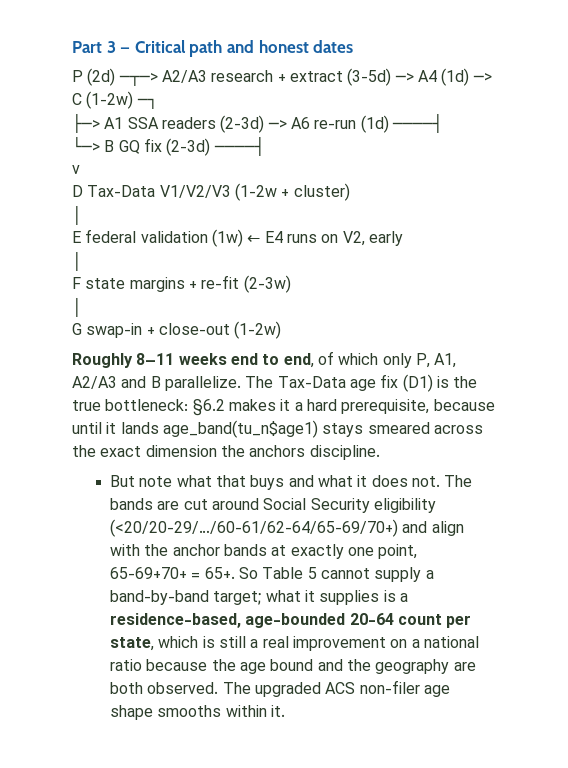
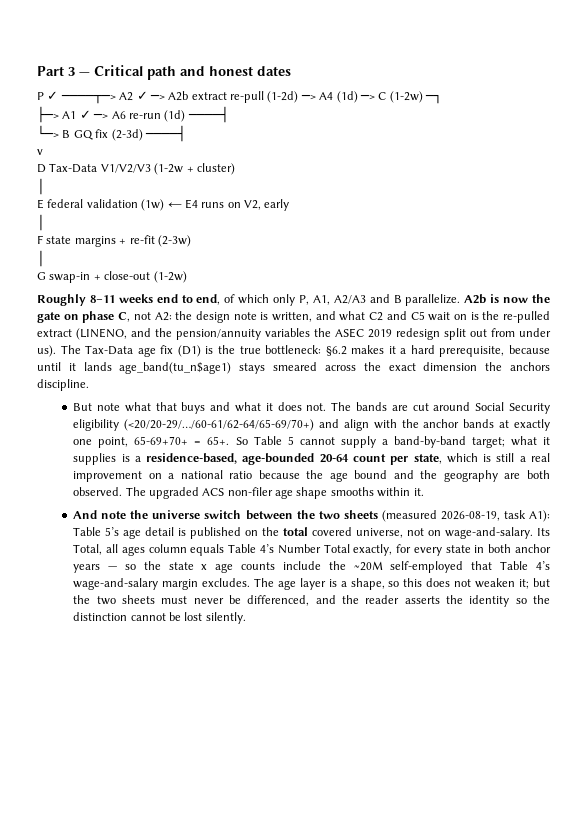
- P (2d) ─┬─> A2/A3 research + extract (3-5d) ─> A4 (1d) ─> C (1-2w) ─┐
+ P ✓ ────┬─> A2 ✓ ─> A2b extract re-pull (1-2d) ─> A4 (1d) ─> C (1-2w) ─┐
- ├─> A1 SSA readers (2-3d) ─> A6 re-run (1d) ────┤
+ ├─> A1 ✓ ─> A6 re-run (1d) ────┤
+ A2b is now the gate on phase C, not A2: the design note is written, and what C2 and C5 wait on is the re-pulled extract (LINENO, and the pension/annuity variables the ASEC 2019 redesign split out from under us).
+ And note the universe switch between the two sheets (measured 2026-08-19, task A1): Table 5’s age detail is published on the total covered universe, not on wage-and-salary. Its Total, all ages column equals Table 4’s Number Total exactly, for every state in both anchor years — so the state x age counts include the ~20M self-employed that Table 4’s wage-and-salary margin excludes. The age layer is a shape, so this does not weaken it; but the two sheets must never be differenced, and the reader asserts the identity so the distinction cannot be lost silently.

